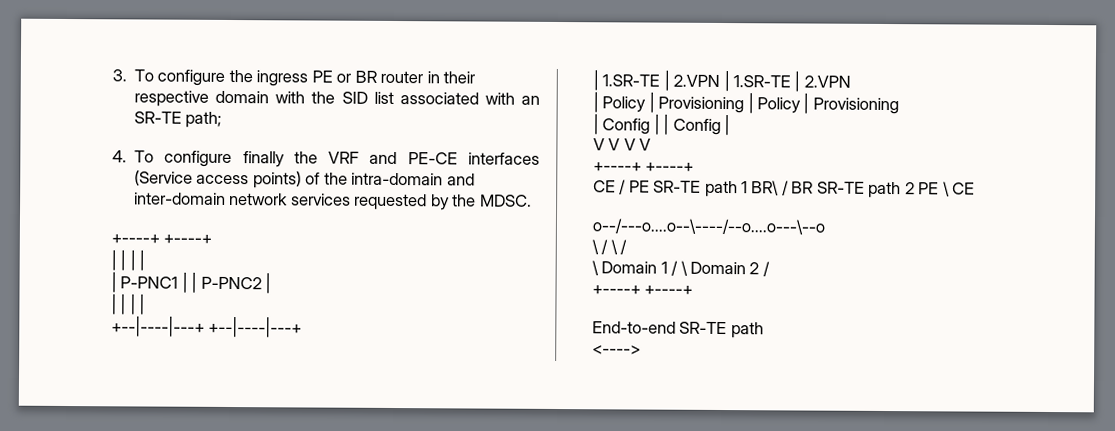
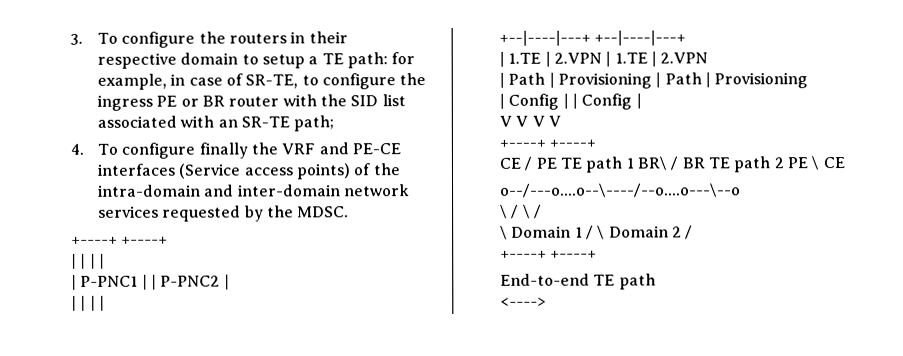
- 3. To configure the ingress PE or BR router in their respective domain with the SID list associated with an SR-TE path;
+ 3. To configure the routers in their respective domain to setup a TE path: for example, in case of SR-TE, to configure the ingress PE or BR router with the SID list associated with an SR-TE path;
- | 1.SR-TE | 2.VPN | 1.SR-TE | 2.VPN
+ | 1.TE | 2.VPN | 1.TE | 2.VPN
- | Policy | Provisioning | Policy | Provisioning
+ | Path | Provisioning | Path | Provisioning
- CE / PE SR-TE path 1 BR\ / BR SR-TE path 2 PE \ CE
+ CE / PE TE path 1 BR\ / BR TE path 2 PE \ CE
- End-to-end SR-TE path
+ End-to-end TE path

